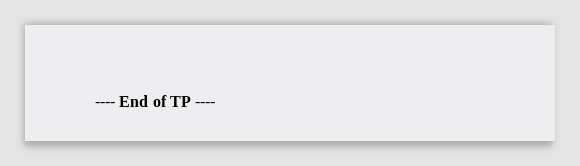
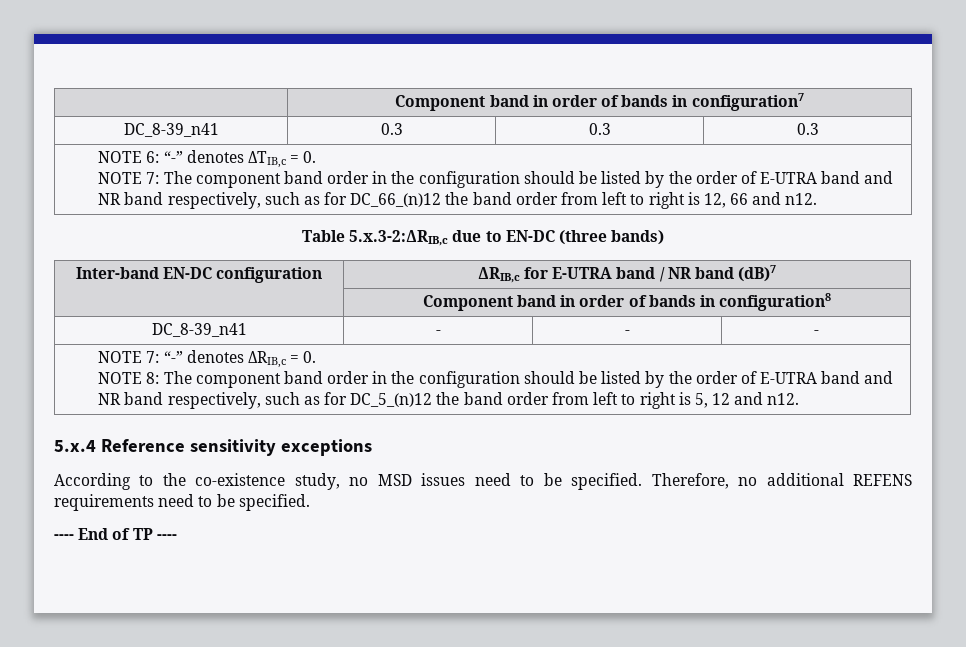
+ | Component band in order of bands in configuration7
+ DC_8-39_n41 | 0.3 | 0.3 | 0.3
+ NOTE 6: “-” denotes ΔTIB,c = 0.
+ NOTE 7: The component band order in the configuration should be listed by the order of E-UTRA band and NR band respectively, such as for DC_66_(n)12 the band order from left to right is 12, 66 and n12.
+ Table 5.x.3-2:ΔRIB,c due to EN-DC (three bands)
+ Inter-band EN-DC configuration | ΔRIB,c for E-UTRA band / NR band (dB)7
+ | Component band in order of bands in configuration8
+ DC_8-39_n41 | - | - | -
+ NOTE 7: “-” denotes ΔRIB,c = 0.
+ NOTE 8: The component band order in the configuration should be listed by the order of E-UTRA band and NR band respectively, such as for DC_5_(n)12 the band order from left to right is 5, 12 and n12.
+ 5.x.4 Reference sensitivity exceptions
+ According to the co-existence study, no MSD issues need to be specified. Therefore, no additional REFENS requirements need to be specified.

